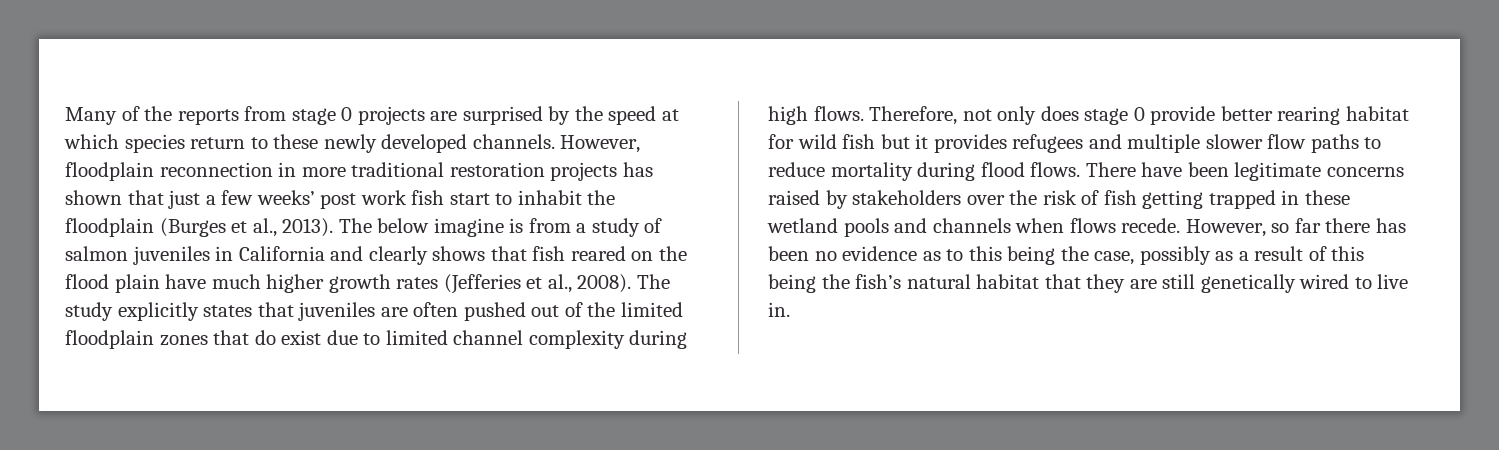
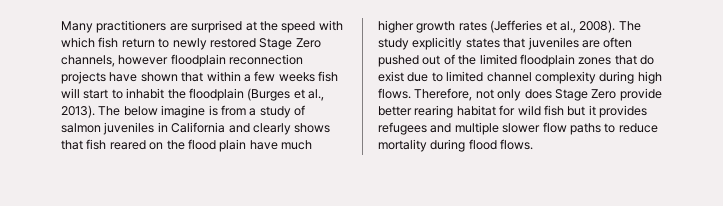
- Many of the reports from stage 0 projects are surprised by the speed at which species return to these newly developed channels. However, floodplain reconnection in more traditional restoration projects has shown that just a few weeks’ post work fish start to inhabit the floodplain (Burges et al., 2013).
+ Many practitioners are surprised at the speed with which fish return to newly restored Stage Zero channels, however floodplain reconnection projects have shown that within a few weeks fish will start to inhabit the floodplain (Burges et al., 2013).
- Therefore, not only does stage 0 provide better rearing habitat for wild fish but it provides refugees and multiple slower flow paths to reduce mortality during flood flows. There have been legitimate concerns raised by stakeholders over the risk of fish getting trapped in these wetland pools and channels when flows recede. However, so far there has been no evidence as to this being the case, possibly as a result of this being the fish’s natural habitat that they are still genetically wired to live in.
+ Therefore, not only does Stage Zero provide better rearing habitat for wild fish but it provides refugees and multiple slower flow paths to reduce mortality during flood flows.

